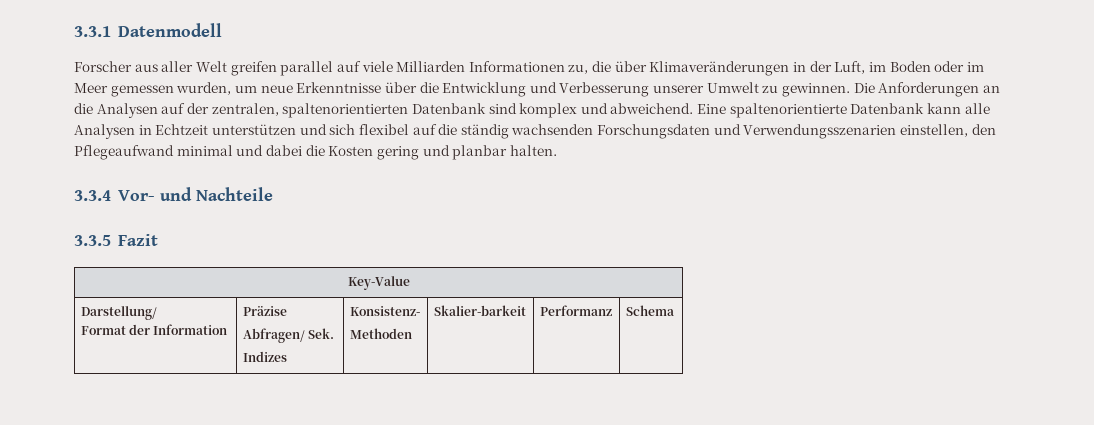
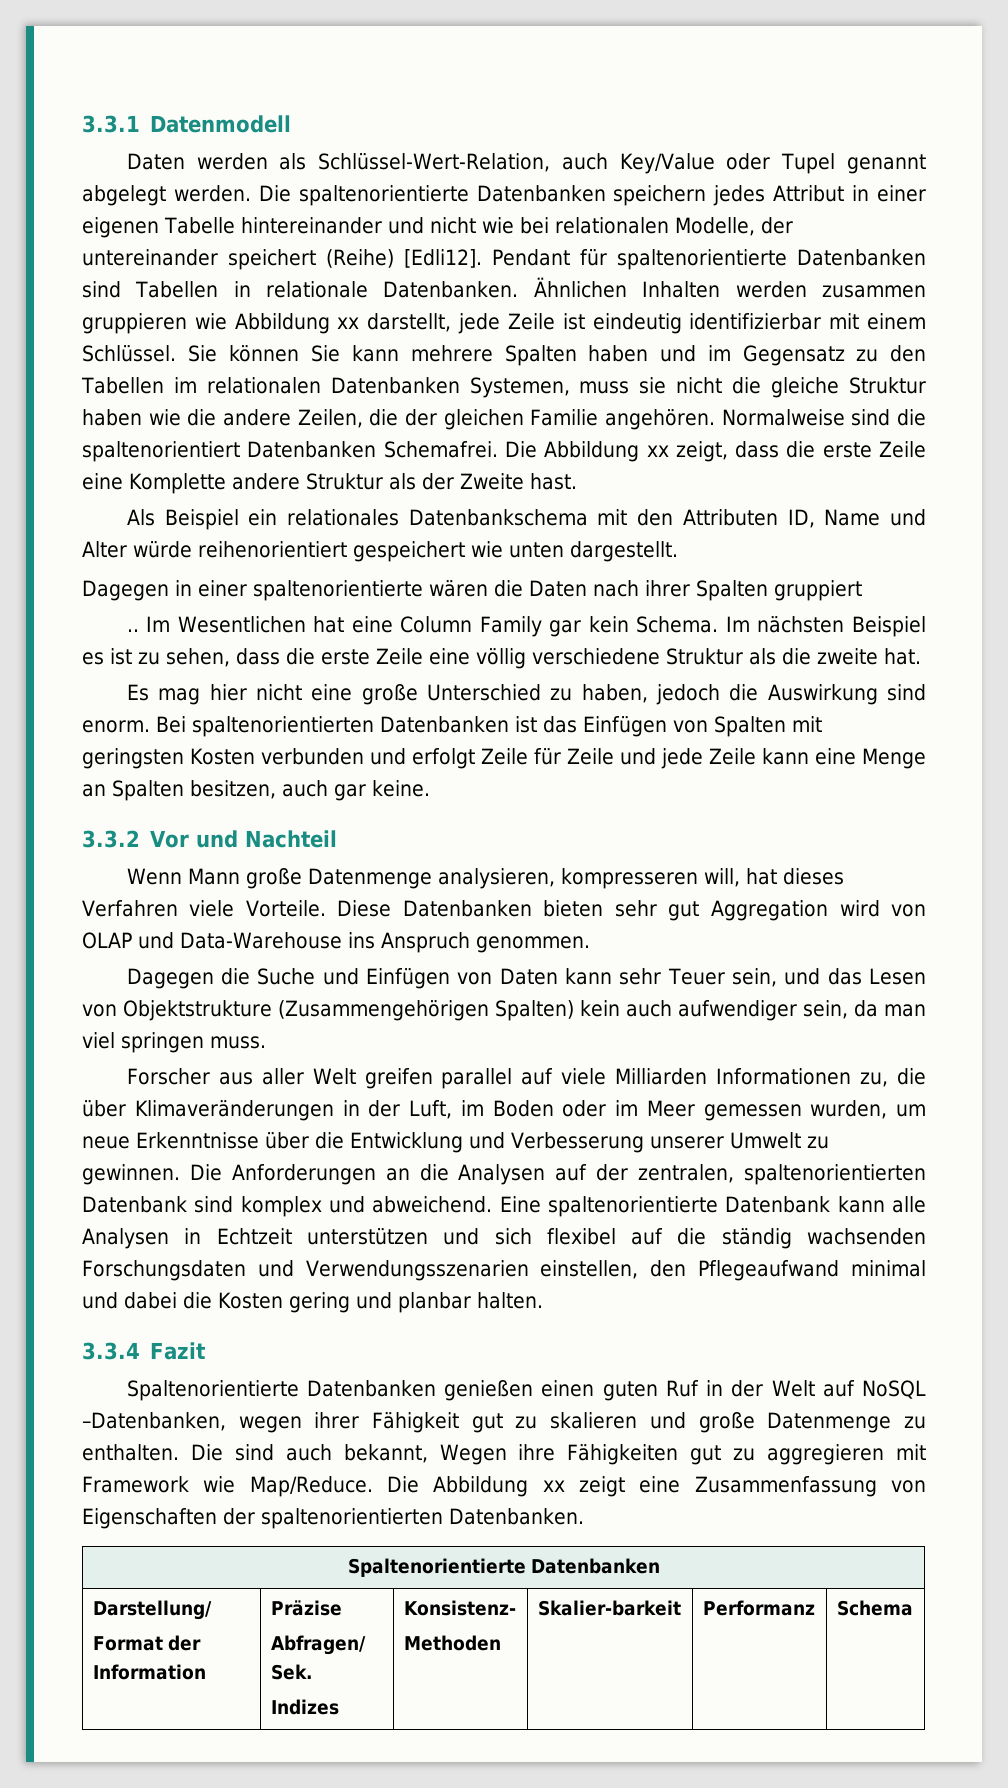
+ Daten werden als Schlüssel-Wert-Relation, auch Key/Value oder Tupel genannt abgelegt werden. Die spaltenorientierte Datenbanken speichern jedes Attribut in einer eigenen Tabelle hintereinander und nicht wie bei relationalen Modelle, der untereinander speichert (Reihe) [Edli12]. Pendant für spaltenorientierte Datenbanken sind Tabellen in relationale Datenbanken. Ähnlichen Inhalten werden zusammen gruppieren wie Abbildung xx darstellt, jede Zeile ist eindeutig identifizierbar mit einem Schlüssel. Sie können Sie kann mehrere Spalten haben und im Gegensatz zu den Tabellen im relationalen Datenbanken Systemen, muss sie nicht die gleiche Struktur haben wie die andere Zeilen, die der gleichen Familie angehören. Normalweise sind die spaltenorientiert Datenbanken Schemafrei. Die Abbildung xx zeigt, dass die erste Zeile eine Komplette andere Struktur als der Zweite hast.
+ Als Beispiel ein relationales Datenbankschema mit den Attributen ID, Name und Alter würde reihenorientiert gespeichert wie unten dargestellt.
+ Dagegen in einer spaltenorientierte wären die Daten nach ihrer Spalten gruppiert
+ .. Im Wesentlichen hat eine Column Family gar kein Schema. Im nächsten Beispiel es ist zu sehen, dass die erste Zeile eine völlig verschiedene Struktur als die zweite hat.
+ Es mag hier nicht eine große Unterschied zu haben, jedoch die Auswirkung sind enorm. Bei spaltenorientierten Datenbanken ist das Einfügen von Spalten mit geringsten Kosten verbunden und erfolgt Zeile für Zeile und jede Zeile kann eine Menge an Spalten besitzen, auch gar keine.
+ 3.3.2 Vor und Nachteil
+ Wenn Mann große Datenmenge analysieren, kompresseren will, hat dieses Verfahren viele Vorteile. Diese Datenbanken bieten sehr gut Aggregation wird von OLAP und Data-Warehouse ins Anspruch genommen.
+ Dagegen die Suche und Einfügen von Daten kann sehr Teuer sein, und das Lesen von Objektstrukture (Zusammengehörigen Spalten) kein auch aufwendiger sein, da man viel springen muss.
- 3.3.4 Vor- und Nachteile
- 3.3.5 Fazit
- Key-Value
+ 3.3.4 Fazit
+ Spaltenorientierte Datenbanken genießen einen guten Ruf in der Welt auf NoSQL –Datenbanken, wegen ihrer Fähigkeit gut zu skalieren und große Datenmenge zu enthalten. Die sind auch bekannt, Wegen ihre Fähigkeiten gut zu aggregieren mit Framework wie Map/Reduce. Die Abbildung xx zeigt eine Zusammenfassung von Eigenschaften der spaltenorientierten Datenbanken.
+ Spaltenorientierte Datenbanken

